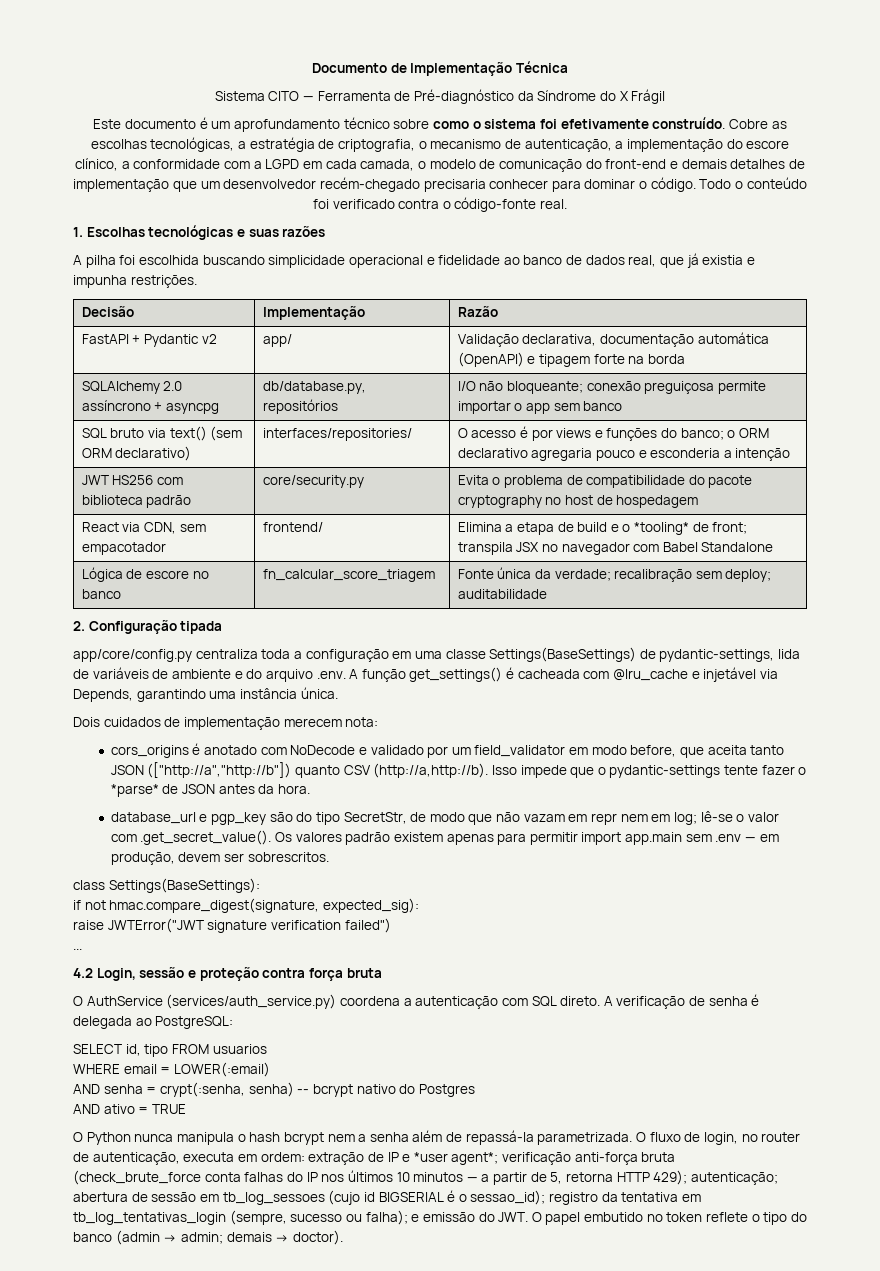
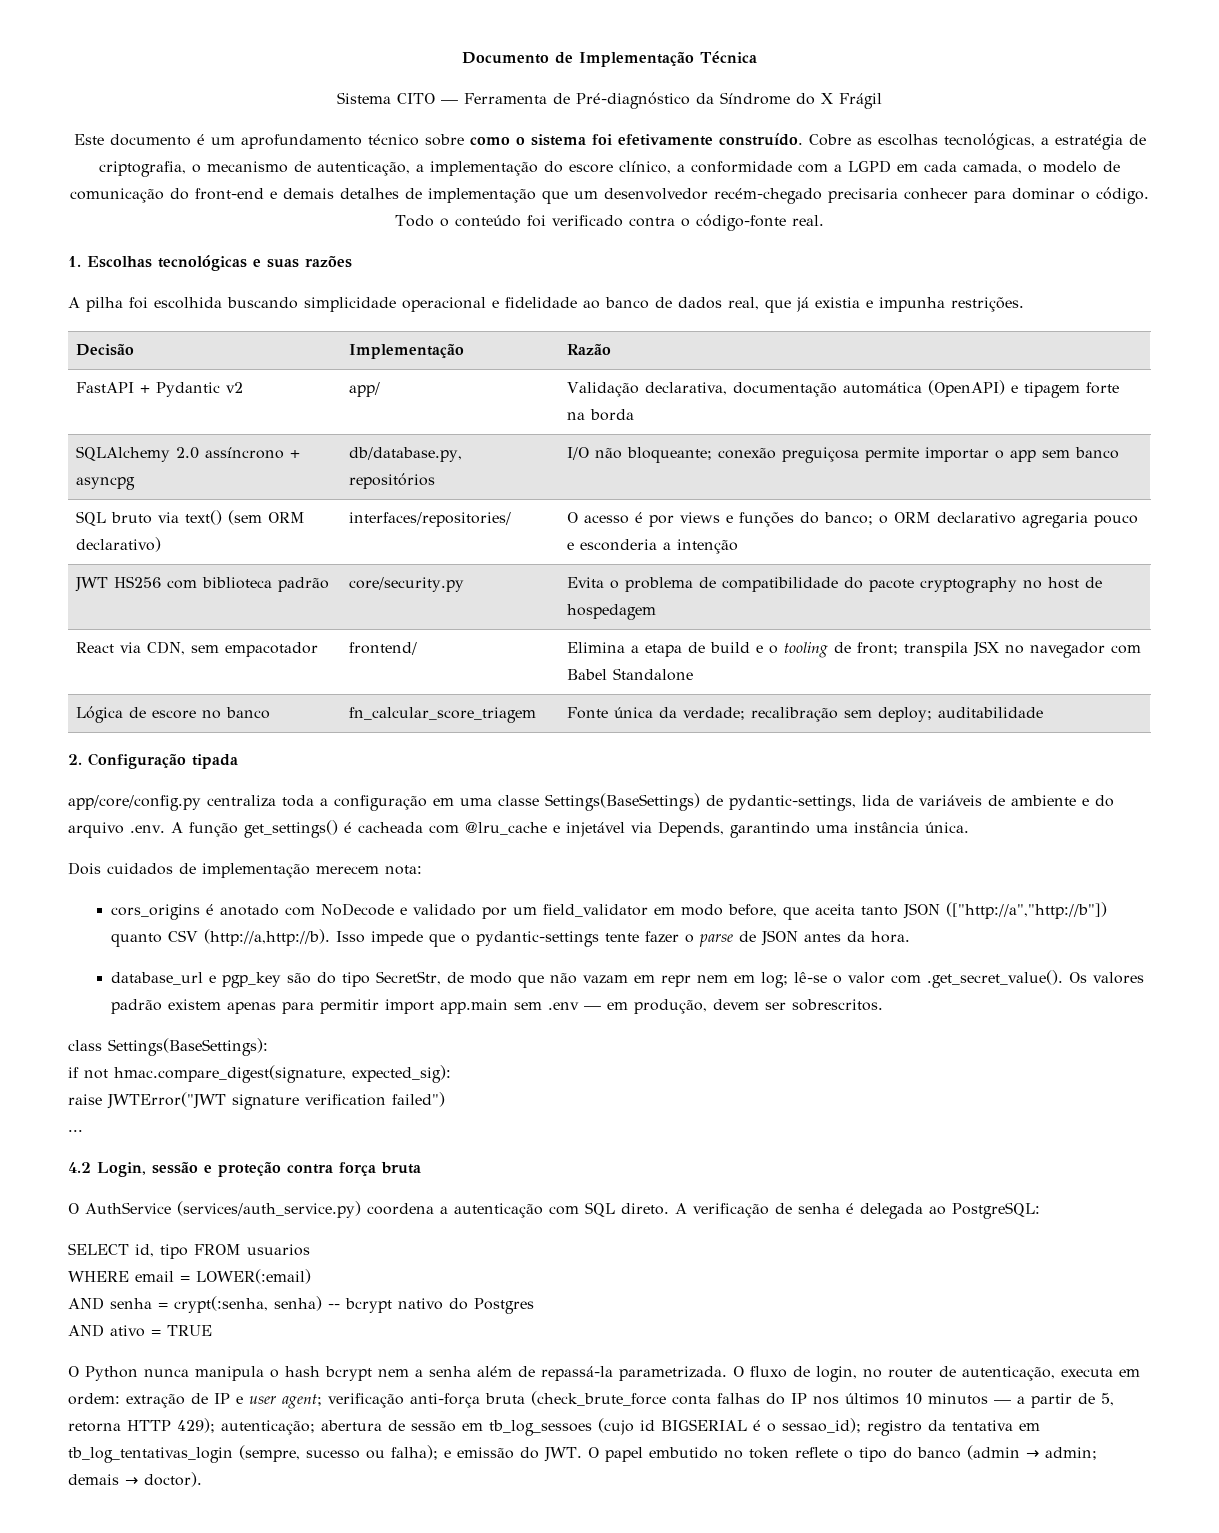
- React via CDN, sem empacotador | frontend/ | Elimina a etapa de build e o *tooling* de front; transpila JSX no navegador com Babel Standalone
+ React via CDN, sem empacotador | frontend/ | Elimina a etapa de build e o tooling de front; transpila JSX no navegador com Babel Standalone
- Isso impede que o pydantic-settings tente fazer o *parse* de JSON antes da hora.
+ Isso impede que o pydantic-settings tente fazer o parse de JSON antes da hora.
- extração de IP e *user agent*;
+ extração de IP e user agent;

